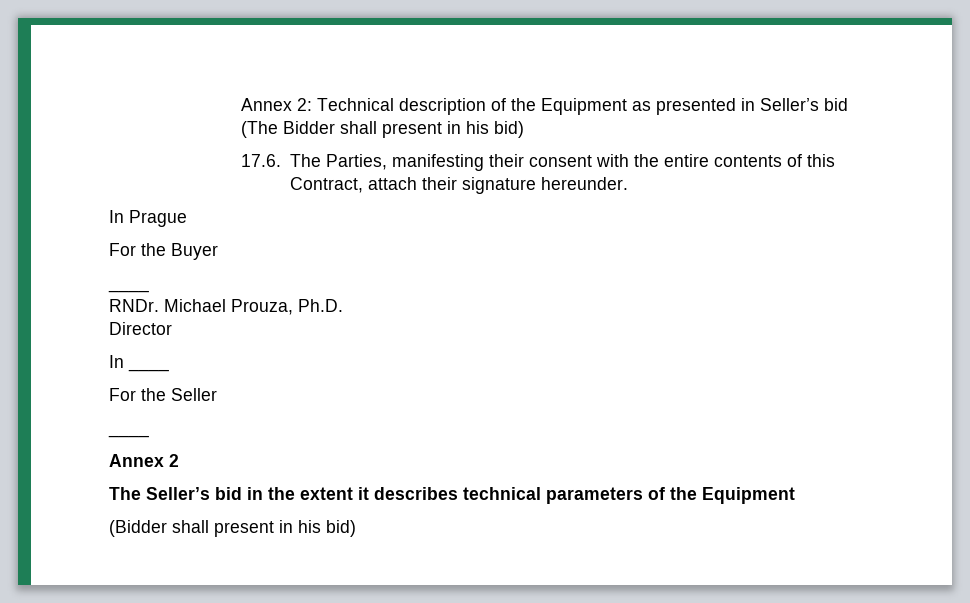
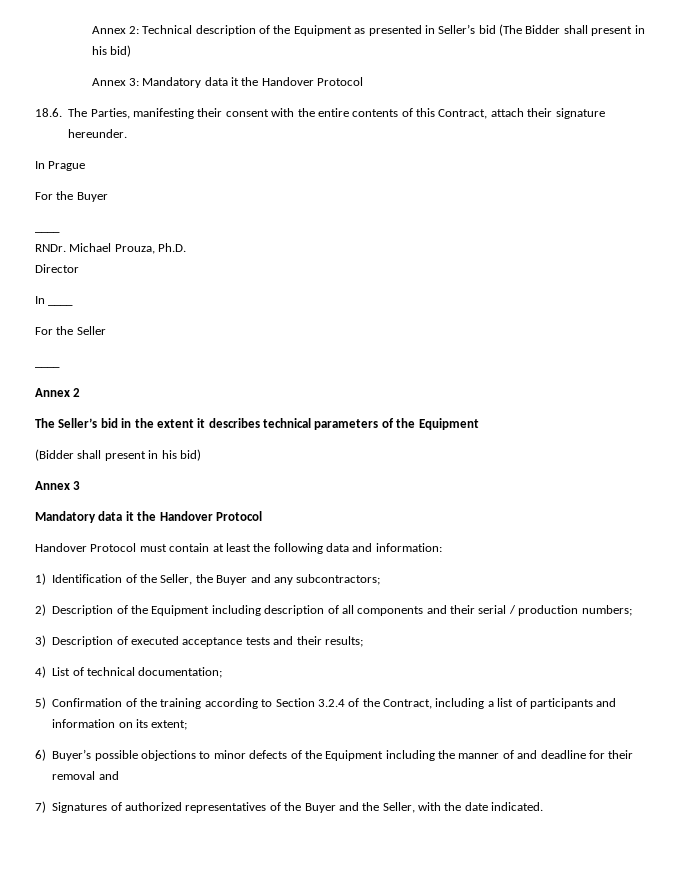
- 17.6. The Parties, manifesting their consent with the entire contents of this Contract, attach their signature hereunder.
+ Annex 3: Mandatory data it the Handover Protocol
+ 18.6. The Parties, manifesting their consent with the entire contents of this Contract, attach their signature hereunder.
+ Annex 3
+ Mandatory data it the Handover Protocol
+ Handover Protocol must contain at least the following data and information:
+ 1) Identification of the Seller, the Buyer and any subcontractors;
+ 2) Description of the Equipment including description of all components and their serial / production numbers;
+ 3) Description of executed acceptance tests and their results;
+ 4) List of technical documentation;
+ 5) Confirmation of the training according to Section 3.2.4 of the Contract, including a list of participants and information on its extent;
+ 6) Buyer’s possible objections to minor defects of the Equipment including the manner of and deadline for their removal and
+ 7) Signatures of authorized representatives of the Buyer and the Seller, with the date indicated.

